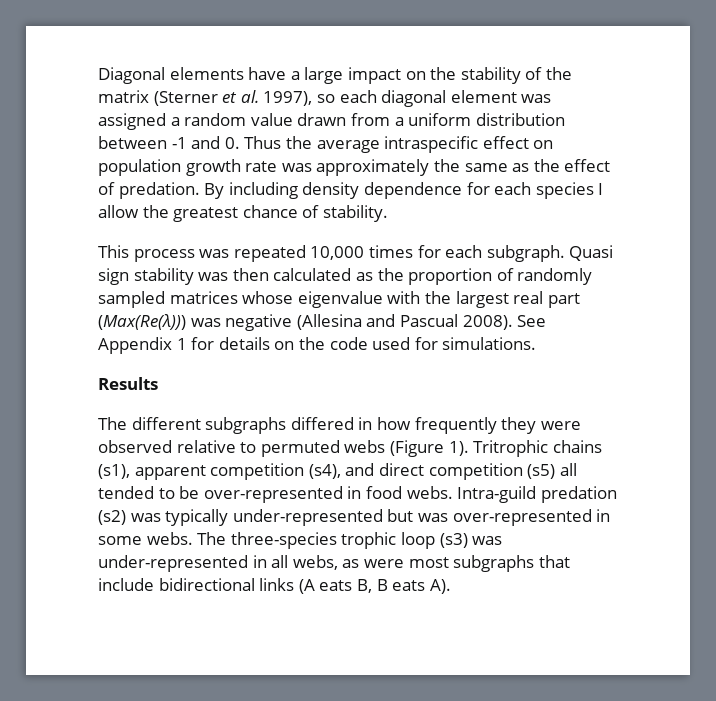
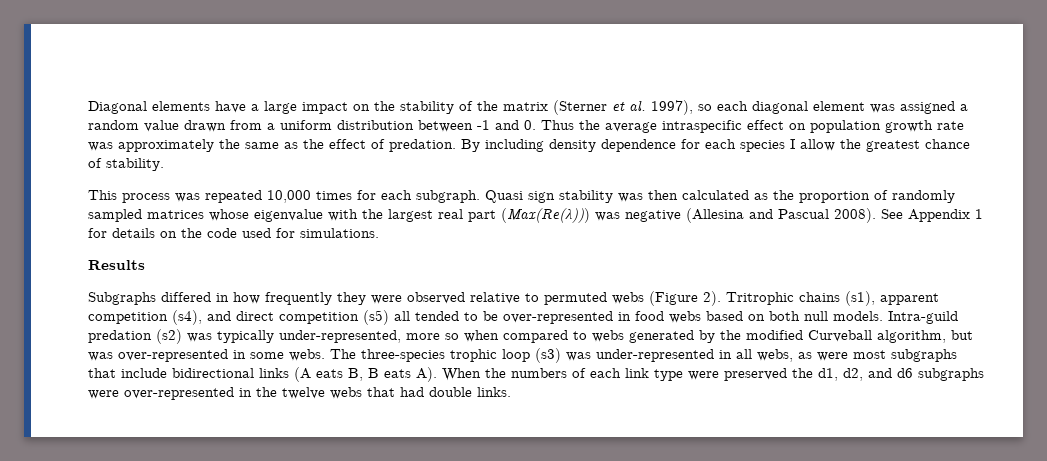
- The different subgraphs differed in how frequently they were observed relative to permuted webs (Figure 1).
+ Subgraphs differed in how frequently they were observed relative to permuted webs (Figure 2).
- Tritrophic chains (s1), apparent competition (s4), and direct competition (s5) all tended to be over-represented in food webs.
+ Tritrophic chains (s1), apparent competition (s4), and direct competition (s5) all tended to be over-represented in food webs based on both null models.
- Intra-guild predation (s2) was typically under-represented but was over-represented in some webs.
+ Intra-guild predation (s2) was typically under-represented, more so when compared to webs generated by the modified Curveball algorithm, but was over-represented in some webs.
- The three-species trophic loop (s3) was under-represented in all webs, as were most subgraphs that include bidirectional links (A eats B, B eats A).
+ The three-species trophic loop (s3) was under-represented in all webs, as were most subgraphs that include bidirectional links (A eats B, B eats A). When the numbers of each link type were preserved the d1, d2, and d6 subgraphs were over-represented in the twelve webs that had double links.

